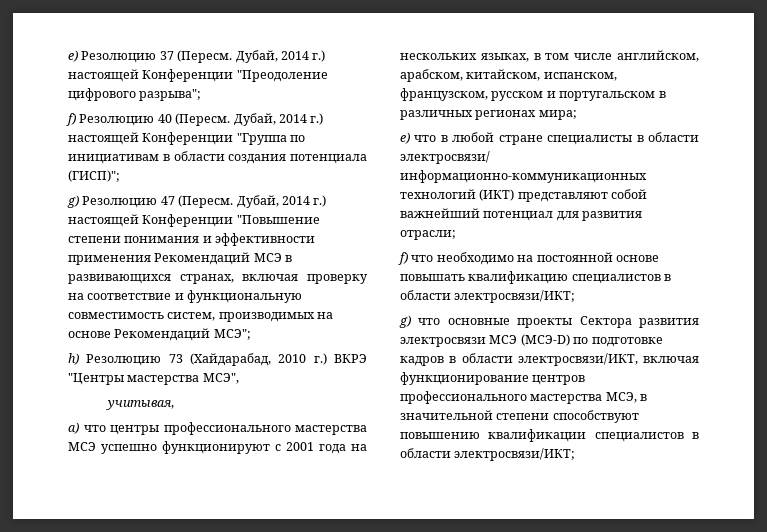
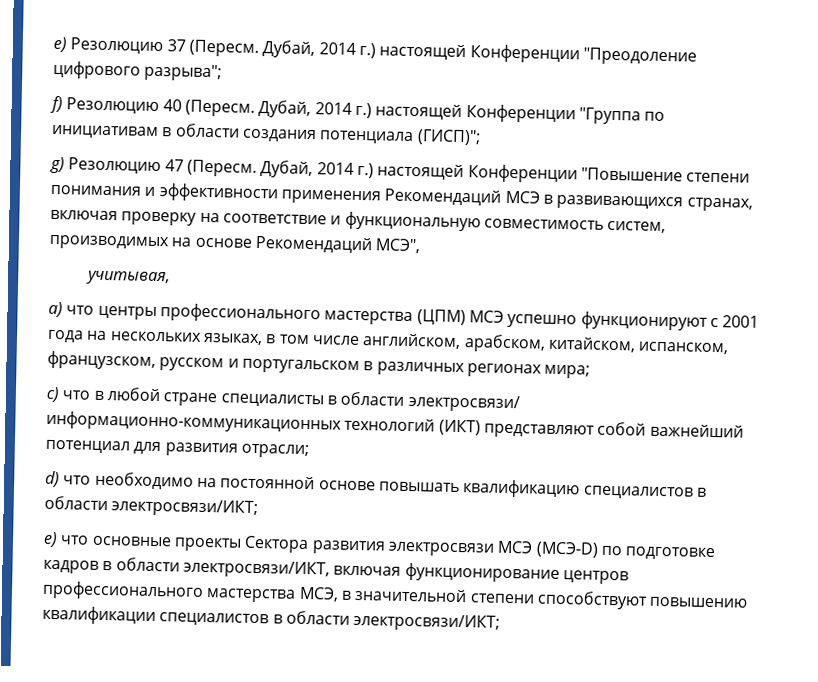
- Дубай, 2014 г.) настоящей Конференции "Повышение степени понимания и эффективности применения Рекомендаций МСЭ в развивающихся странах, включая проверку на соответствие и функциональную совместимость систем, производимых на основе Рекомендаций МСЭ";
- h) Резолюцию 73 (Хайдарабад, 2010 г.) ВКРЭ "Центры мастерства МСЭ",
+ Дубай, 2014 г.) настоящей Конференции "Повышение степени понимания и эффективности применения Рекомендаций МСЭ в развивающихся странах, включая проверку на соответствие и функциональную совместимость систем, производимых на основе Рекомендаций МСЭ",
- a) что центры профессионального мастерства МСЭ успешно функционируют с 2001 года на нескольких языках, в том числе английском, арабском, китайском, испанском, французском, русском и португальском в различных регионах мира;
+ a) что центры профессионального мастерства (ЦПМ) МСЭ успешно функционируют с 2001 года на нескольких языках, в том числе английском, арабском, китайском, испанском, французском, русском и португальском в различных регионах мира;
- e) что в любой стране специалисты в области электросвязи/ информационно-коммуникационных технологий (ИКТ) представляют собой важнейший потенциал для развития отрасли;
+ c) что в любой стране специалисты в области электросвязи/ информационно-коммуникационных технологий (ИКТ) представляют собой важнейший потенциал для развития отрасли;
- f) что необходимо на постоянной основе повышать квалификацию специалистов в области электросвязи/ИКТ;
+ d) что необходимо на постоянной основе повышать квалификацию специалистов в области электросвязи/ИКТ;
- g) что основные проекты Сектора развития электросвязи МСЭ (МСЭ-D) по подготовке кадров в области электросвязи/ИКТ, включая функционирование центров профессионального мастерства МСЭ, в значительной степени способствуют повышению квалификации специалистов в области электросвязи/ИКТ;
+ e) что основные проекты Сектора развития электросвязи МСЭ (МСЭ-D) по подготовке кадров в области электросвязи/ИКТ, включая функционирование центров профессионального мастерства МСЭ, в значительной степени способствуют повышению квалификации специалистов в области электросвязи/ИКТ;

